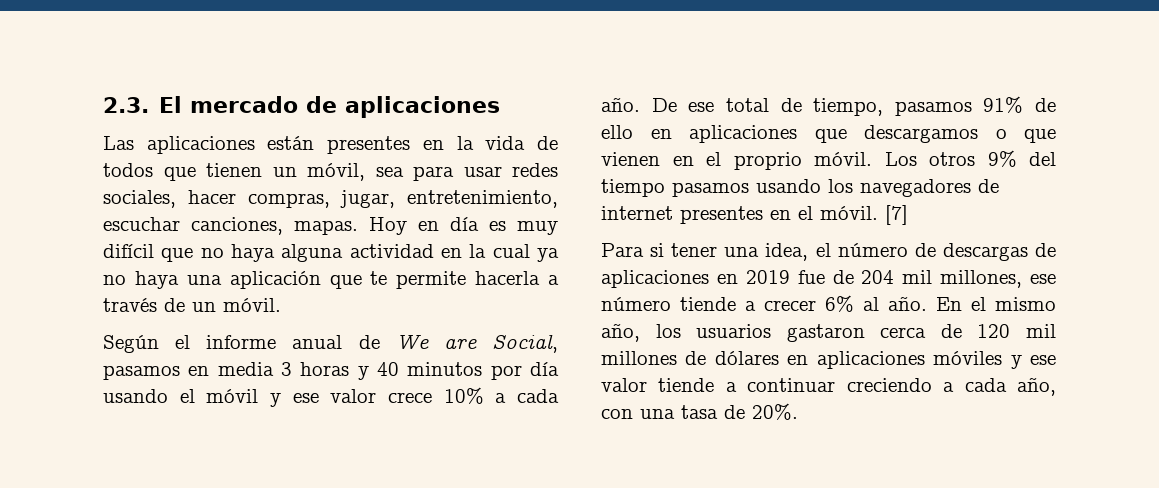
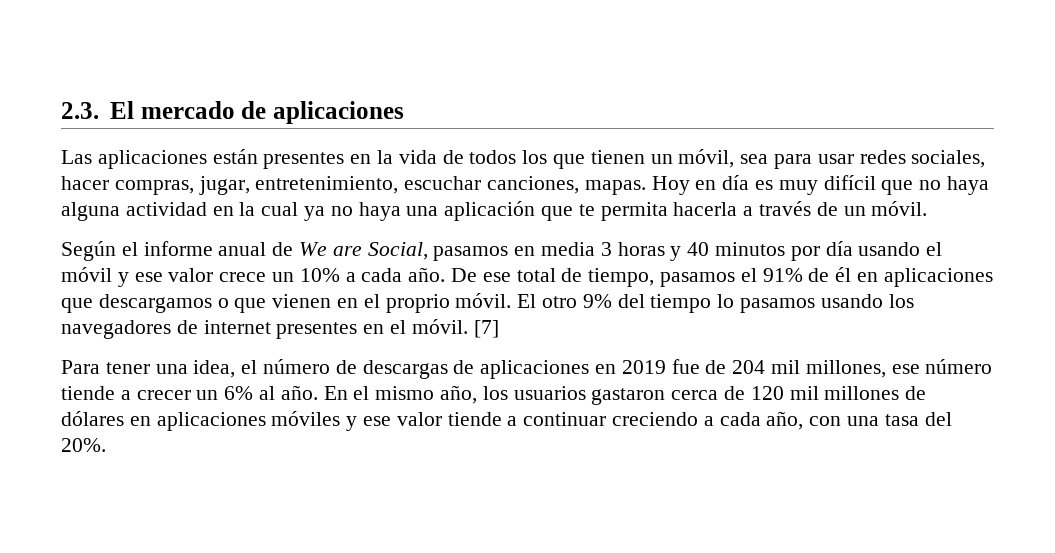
- Las aplicaciones están presentes en la vida de todos que tienen un móvil, sea para usar redes sociales, hacer compras, jugar, entretenimiento, escuchar canciones, mapas.
+ Las aplicaciones están presentes en la vida de todos los que tienen un móvil, sea para usar redes sociales, hacer compras, jugar, entretenimiento, escuchar canciones, mapas.
- Hoy en día es muy difícil que no haya alguna actividad en la cual ya no haya una aplicación que te permite hacerla a través de un móvil.
+ Hoy en día es muy difícil que no haya alguna actividad en la cual ya no haya una aplicación que te permita hacerla a través de un móvil.
- Según el informe anual de We are Social, pasamos en media 3 horas y 40 minutos por día usando el móvil y ese valor crece 10% a cada año.
+ Según el informe anual de We are Social, pasamos en media 3 horas y 40 minutos por día usando el móvil y ese valor crece un 10% a cada año.
- De ese total de tiempo, pasamos 91% de ello en aplicaciones que descargamos o que vienen en el proprio móvil.
+ De ese total de tiempo, pasamos el 91% de él en aplicaciones que descargamos o que vienen en el proprio móvil.
- Los otros 9% del tiempo pasamos usando los navegadores de internet presentes en el móvil.
+ El otro 9% del tiempo lo pasamos usando los navegadores de internet presentes en el móvil.
- Para si tener una idea, el número de descargas de aplicaciones en 2019 fue de 204 mil millones, ese número tiende a crecer 6% al año.
+ Para tener una idea, el número de descargas de aplicaciones en 2019 fue de 204 mil millones, ese número tiende a crecer un 6% al año.
- En el mismo año, los usuarios gastaron cerca de 120 mil millones de dólares en aplicaciones móviles y ese valor tiende a continuar creciendo a cada año, con una tasa de 20%.
+ En el mismo año, los usuarios gastaron cerca de 120 mil millones de dólares en aplicaciones móviles y ese valor tiende a continuar creciendo a cada año, con una tasa del 20%.

